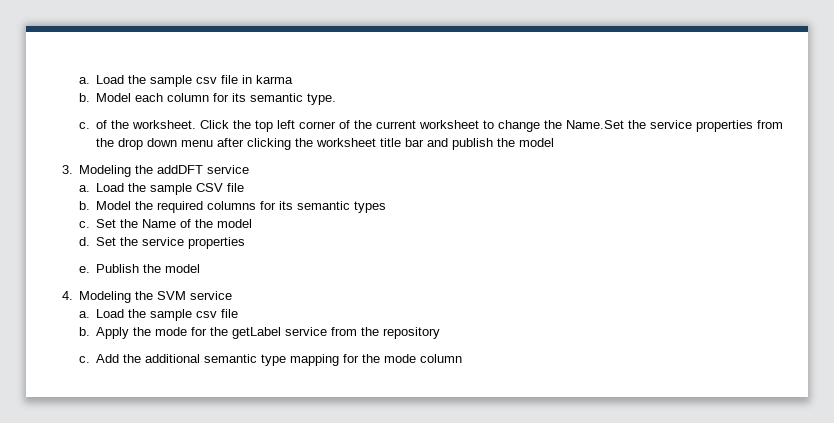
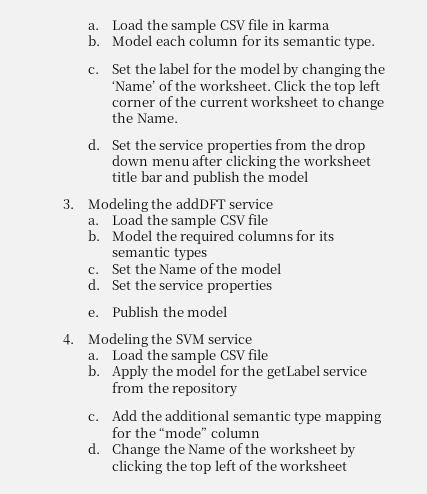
- a. Load the sample csv file in karma
+ a. Load the sample CSV file in karma
- c. of the worksheet.
+ c. Set the label for the model by changing the ‘Name’ of the worksheet.
- Click the top left corner of the current worksheet to change the Name.Set the service properties from the drop down menu after clicking the worksheet title bar and publish the model
+ Click the top left corner of the current worksheet to change the Name.
+ d. Set the service properties from the drop down menu after clicking the worksheet title bar and publish the model
  4. Modeling the SVM service
- a. Load the sample csv file
+ a. Load the sample CSV file
- Apply the mode for the getLabel service from the repository
+ Apply the model for the getLabel service from the repository
- Add the additional semantic type mapping for the mode column
+ Add the additional semantic type mapping for the “mode” column
+ d. Change the Name of the worksheet by clicking the top left of the worksheet

